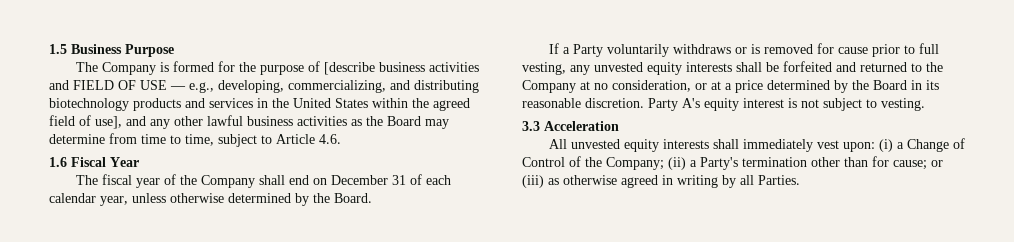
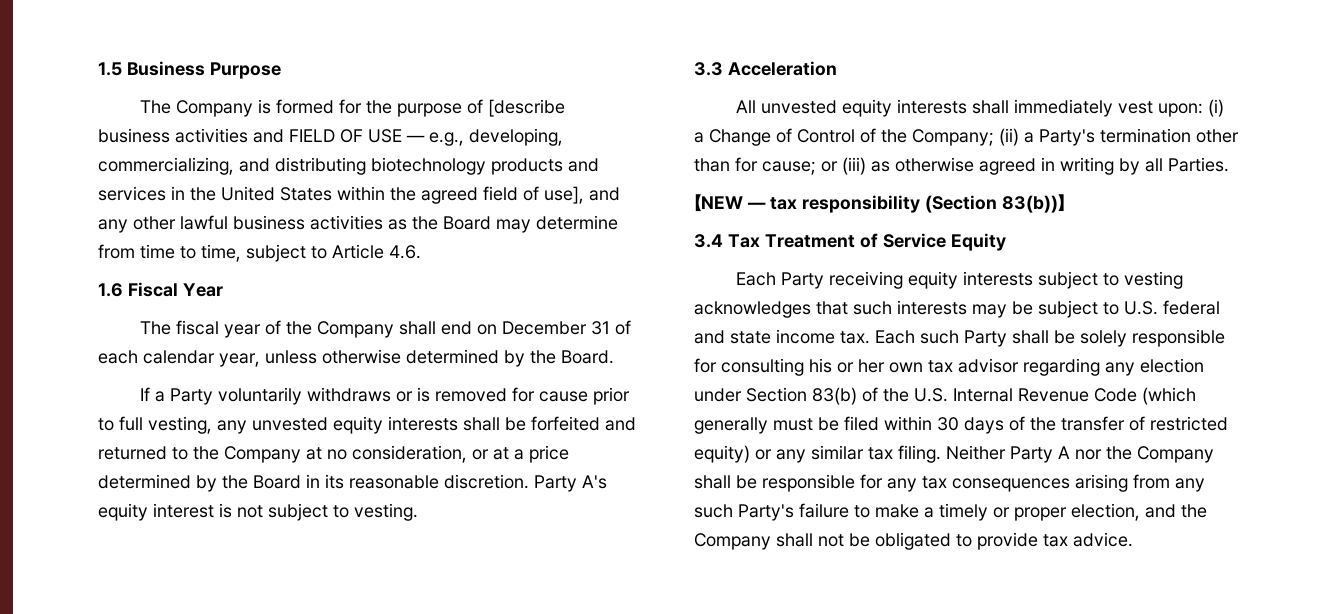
+ 【NEW — tax responsibility (Section 83(b))】
+ 3.4 Tax Treatment of Service Equity
+ Each Party receiving equity interests subject to vesting acknowledges that such interests may be subject to U.S. federal and state income tax. Each such Party shall be solely responsible for consulting his or her own tax advisor regarding any election under Section 83(b) of the U.S. Internal Revenue Code (which generally must be filed within 30 days of the transfer of restricted equity) or any similar tax filing. Neither Party A nor the Company shall be responsible for any tax consequences arising from any such Party's failure to make a timely or proper election, and the Company shall not be obligated to provide tax advice.

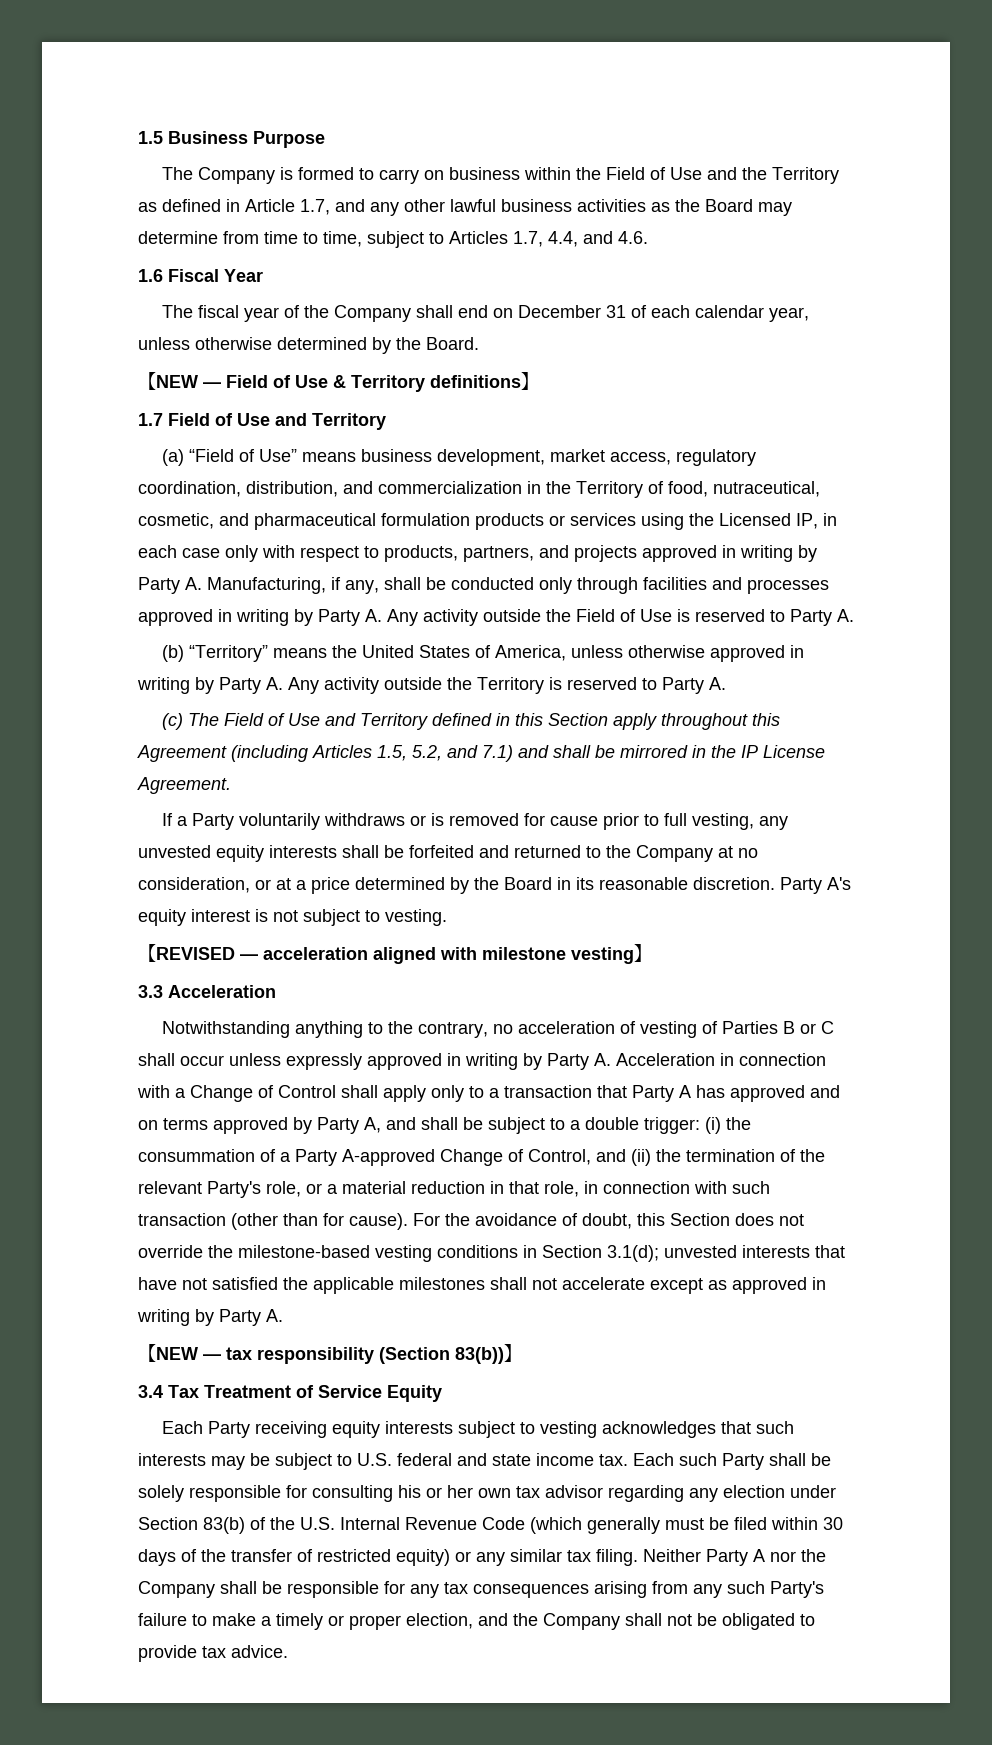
- The Company is formed for the purpose of [describe business activities and FIELD OF USE — e.g., developing, commercializing, and distributing biotechnology products and services in the United States within the agreed field of use], and any other lawful business activities as the Board may determine from time to time, subject to Article 4.6.
+ The Company is formed to carry on business within the Field of Use and the Territory as defined in Article 1.7, and any other lawful business activities as the Board may determine from time to time, subject to Articles 1.7, 4.4, and 4.6.
+ 【NEW — Field of Use & Territory definitions】
+ 1.7 Field of Use and Territory
+ (a) “Field of Use” means business development, market access, regulatory coordination, distribution, and commercialization in the Territory of food, nutraceutical, cosmetic, and pharmaceutical formulation products or services using the Licensed IP, in each case only with respect to products, partners, and projects approved in writing by Party A. Manufacturing, if any, shall be conducted only through facilities and processes approved in writing by Party A. Any activity outside the Field of Use is reserved to Party A.
+ (b) “Territory” means the United States of America, unless otherwise approved in writing by Party A. Any activity outside the Territory is reserved to Party A.
+ (c) The Field of Use and Territory defined in this Section apply throughout this Agreement (including Articles 1.5, 5.2, and 7.1) and shall be mirrored in the IP License Agreement.
+ 【REVISED — acceleration aligned with milestone vesting】
  3.3 Acceleration
- All unvested equity interests shall immediately vest upon: (i) a Change of Control of the Company; (ii) a Party's termination other than for cause; or (iii) as otherwise agreed in writing by all Parties.
+ Notwithstanding anything to the contrary, no acceleration of vesting of Parties B or C shall occur unless expressly approved in writing by Party A. Acceleration in connection with a Change of Control shall apply only to a transaction that Party A has approved and on terms approved by Party A, and shall be subject to a double trigger: (i) the consummation of a Party A-approved Change of Control, and (ii) the termination of the relevant Party's role, or a material reduction in that role, in connection with such transaction (other than for cause). For the avoidance of doubt, this Section does not override the milestone-based vesting conditions in Section 3.1(d); unvested interests that have not satisfied the applicable milestones shall not accelerate except as approved in writing by Party A.

